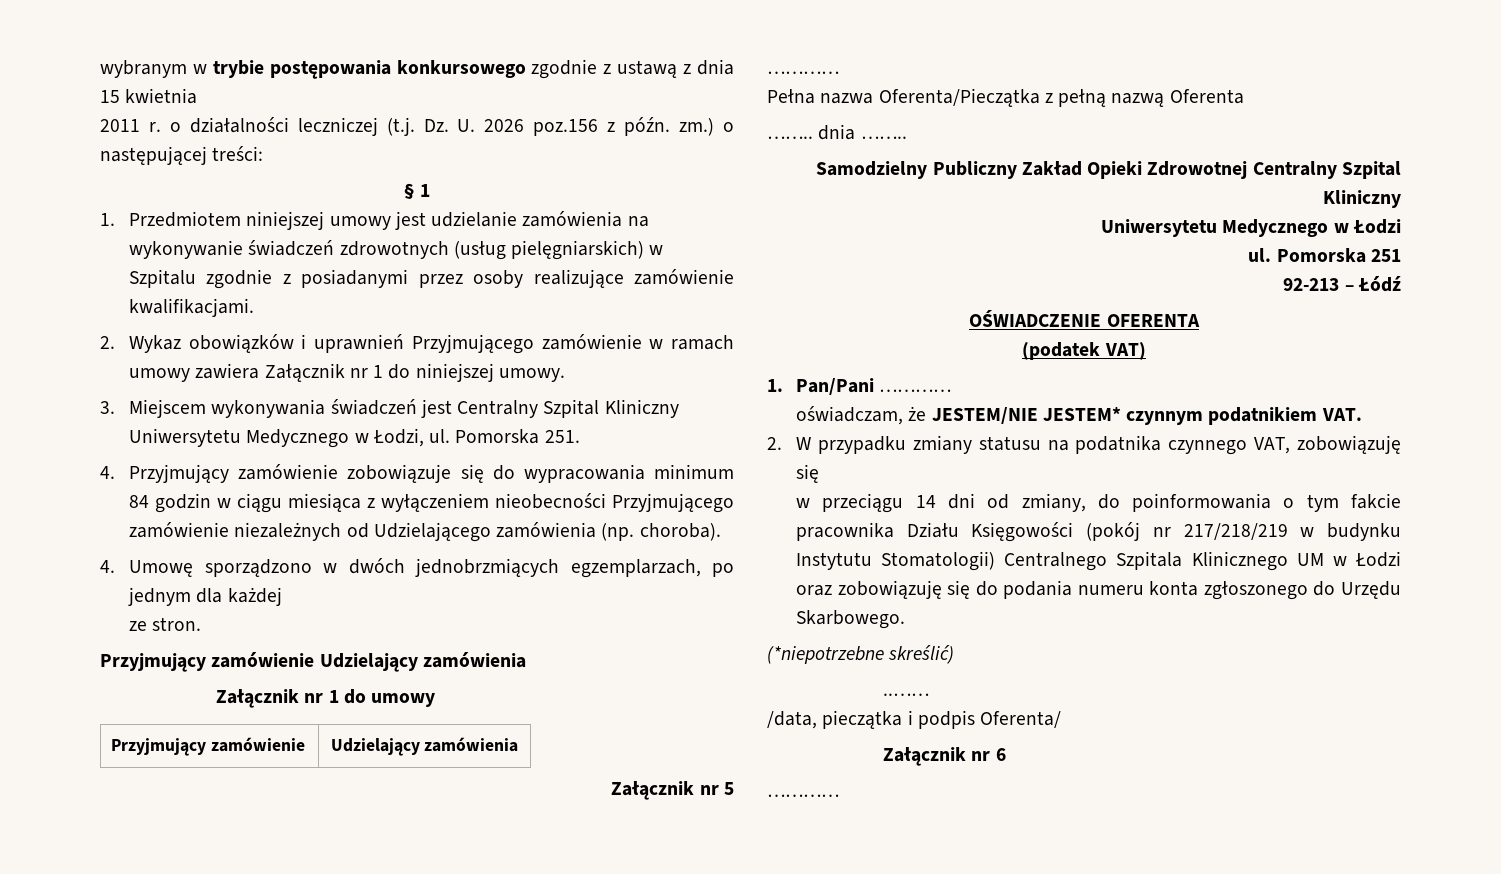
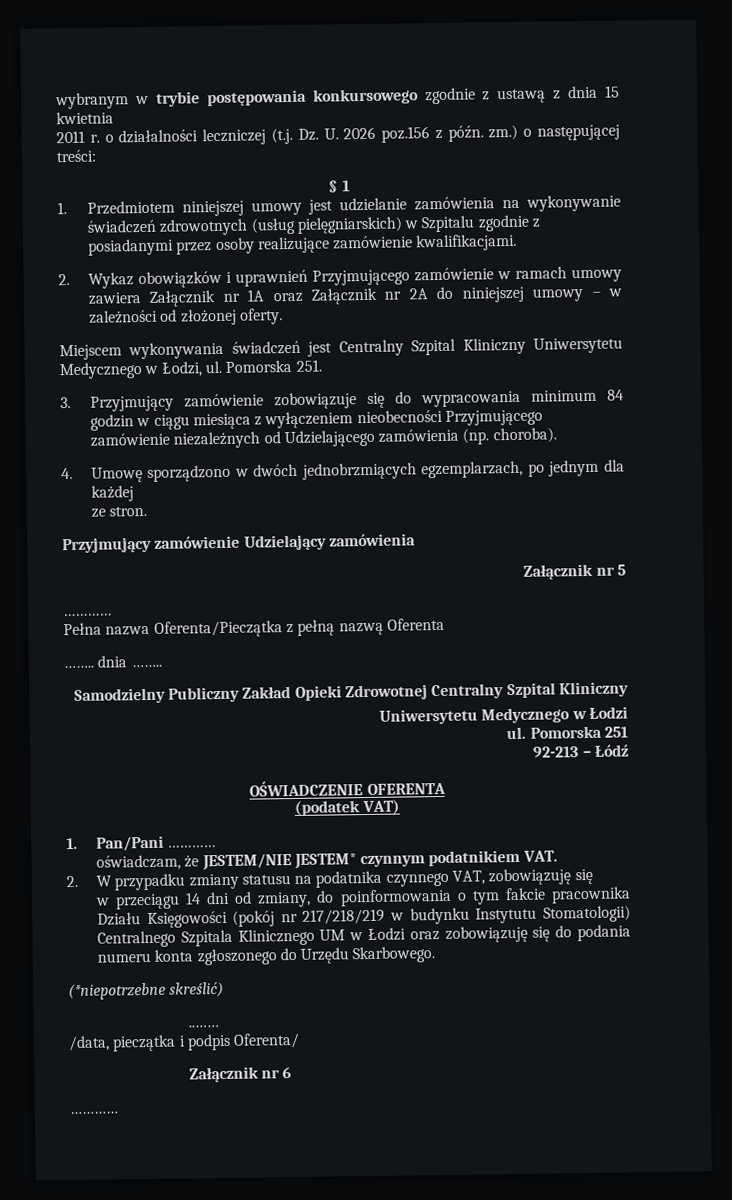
- 2. Wykaz obowiązków i uprawnień Przyjmującego zamówienie w ramach umowy zawiera Załącznik nr 1 do niniejszej umowy.
- 3. Miejscem wykonywania świadczeń jest Centralny Szpital Kliniczny Uniwersytetu Medycznego w Łodzi, ul.
+ 2. Wykaz obowiązków i uprawnień Przyjmującego zamówienie w ramach umowy zawiera Załącznik nr 1A oraz Załącznik nr 2A do niniejszej umowy – w zależności od złożonej oferty.
+ Miejscem wykonywania świadczeń jest Centralny Szpital Kliniczny Uniwersytetu Medycznego w Łodzi, ul.
- 4. Przyjmujący zamówienie zobowiązuje się do wypracowania minimum 84 godzin w ciągu miesiąca z wyłączeniem nieobecności Przyjmującego zamówienie niezależnych od Udzielającego zamówienia (np. choroba).
+ 3. Przyjmujący zamówienie zobowiązuje się do wypracowania minimum 84 godzin w ciągu miesiąca z wyłączeniem nieobecności Przyjmującego zamówienie niezależnych od Udzielającego zamówienia (np. choroba).
- Załącznik nr 1 do umowy
- Przyjmujący zamówienie | Udzielający zamówienia

